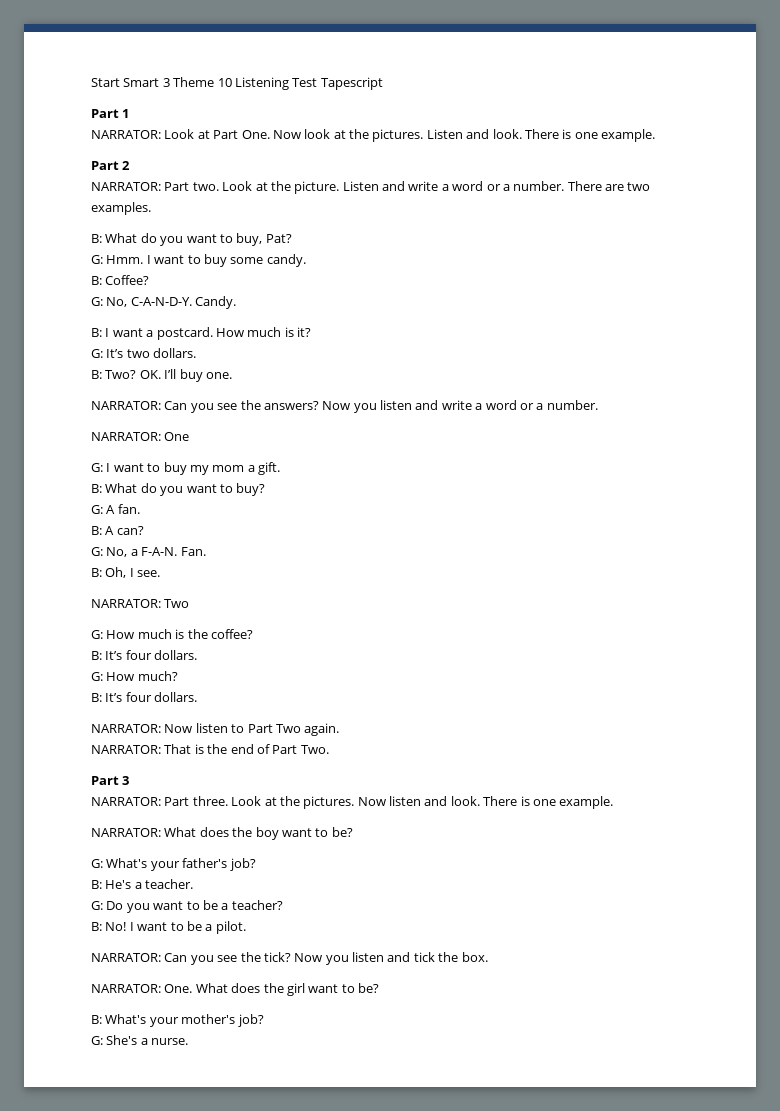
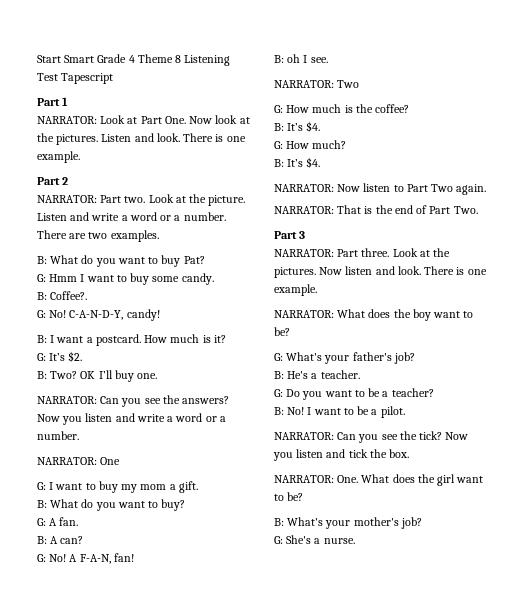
- Start Smart 3 Theme 10 Listening Test Tapescript
+ Start Smart Grade 4 Theme 8 Listening Test Tapescript
- B: What do you want to buy, Pat?
+ B: What do you want to buy Pat?
- G: Hmm. I want to buy some candy.
+ G: Hmm I want to buy some candy.
- B: Coffee?
- G: No, C-A-N-D-Y. Candy.
+ B: Coffee?.
+ G: No! C-A-N-D-Y, candy!
- G: It’s two dollars.
+ G: It’s $2.
- OK. I’ll buy one.
+ OK I’ll buy one.
- G: No, a F-A-N. Fan.
- B: Oh, I see.
+ G: No! A F-A-N, fan!
+ B: oh I see.
  G: How much is the coffee?
- B: It’s four dollars.
+ B: It’s $4.
  G: How much?
- B: It’s four dollars.
+ B: It’s $4.

